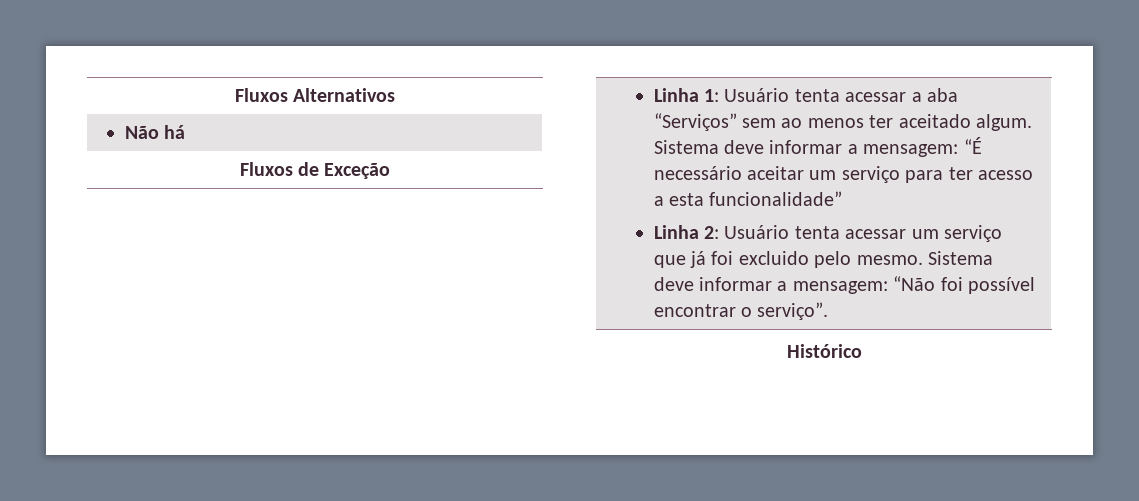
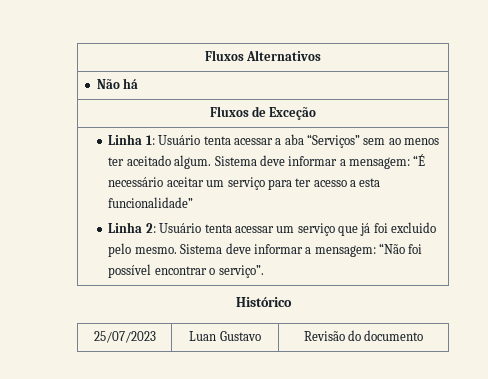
+ 25/07/2023 | Luan Gustavo | Revisão do documento

